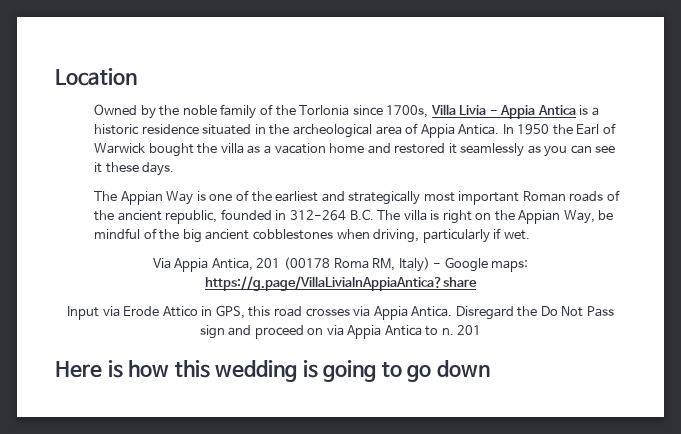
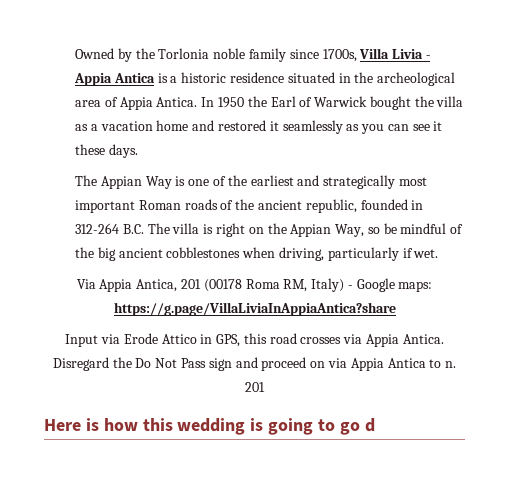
- Location
- Owned by the noble family of the Torlonia since 1700s, Villa Livia - Appia Antica is a historic residence situated in the archeological area of Appia Antica.
+ Owned by the Torlonia noble family since 1700s, Villa Livia - Appia Antica is a historic residence situated in the archeological area of Appia Antica.
- The Appian Way is one of the earliest and strategically most important Roman roads of the ancient republic, founded in 312-264 B.C. The villa is right on the Appian Way, be mindful of the big ancient cobblestones when driving, particularly if wet.
+ The Appian Way is one of the earliest and strategically most important Roman roads of the ancient republic, founded in 312-264 B.C. The villa is right on the Appian Way, so be mindful of the big ancient cobblestones when driving, particularly if wet.
- Here is how this wedding is going to go down
+ Here is how this wedding is going to go d

